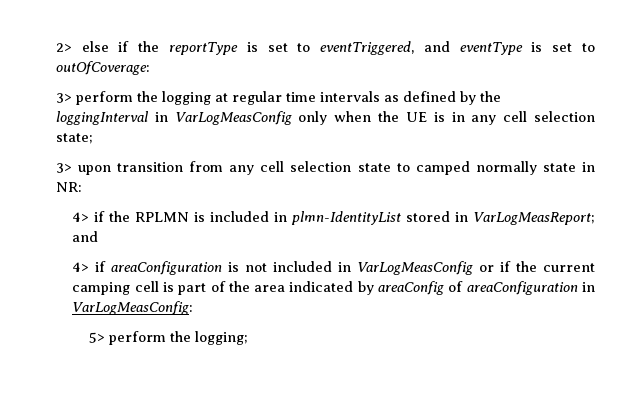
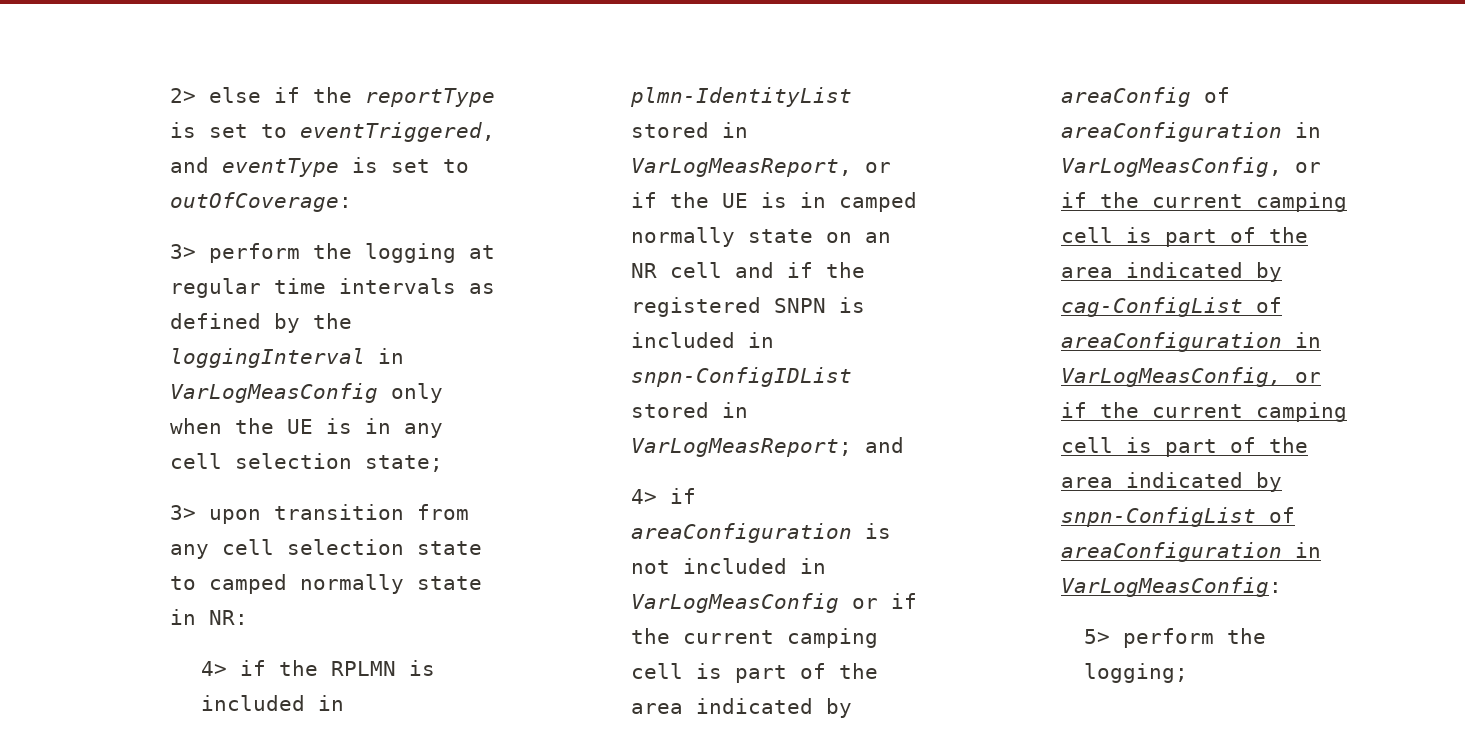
- 4> if the RPLMN is included in plmn-IdentityList stored in VarLogMeasReport; and
+ 4> if the RPLMN is included in plmn-IdentityList stored in VarLogMeasReport, or if the UE is in camped normally state on an NR cell and if the registered SNPN is included in snpn-ConfigIDList stored in VarLogMeasReport; and
- 4> if areaConfiguration is not included in VarLogMeasConfig or if the current camping cell is part of the area indicated by areaConfig of areaConfiguration in VarLogMeasConfig:
+ 4> if areaConfiguration is not included in VarLogMeasConfig or if the current camping cell is part of the area indicated by areaConfig of areaConfiguration in VarLogMeasConfig, or if the current camping cell is part of the area indicated by cag-ConfigList of areaConfiguration in VarLogMeasConfig, or if the current camping cell is part of the area indicated by snpn-ConfigList of areaConfiguration in VarLogMeasConfig:

